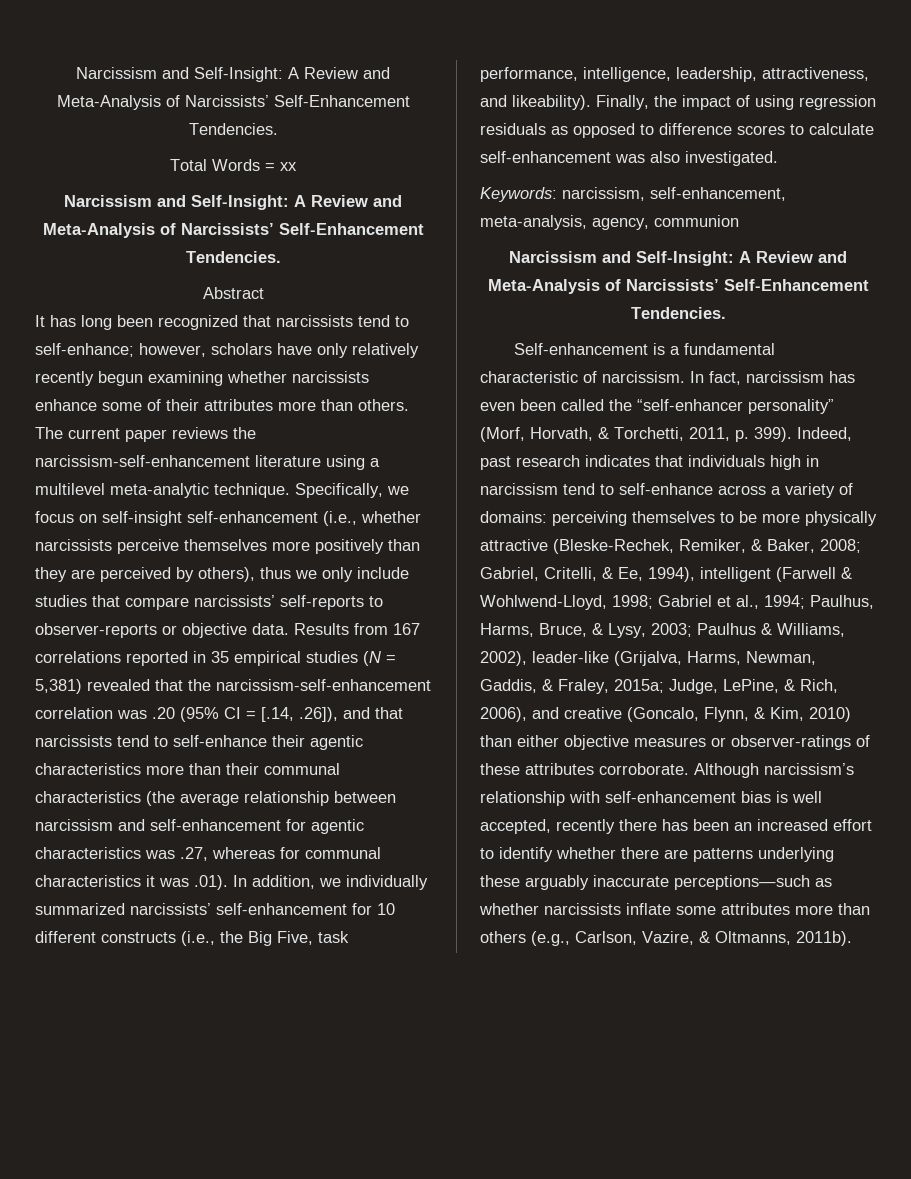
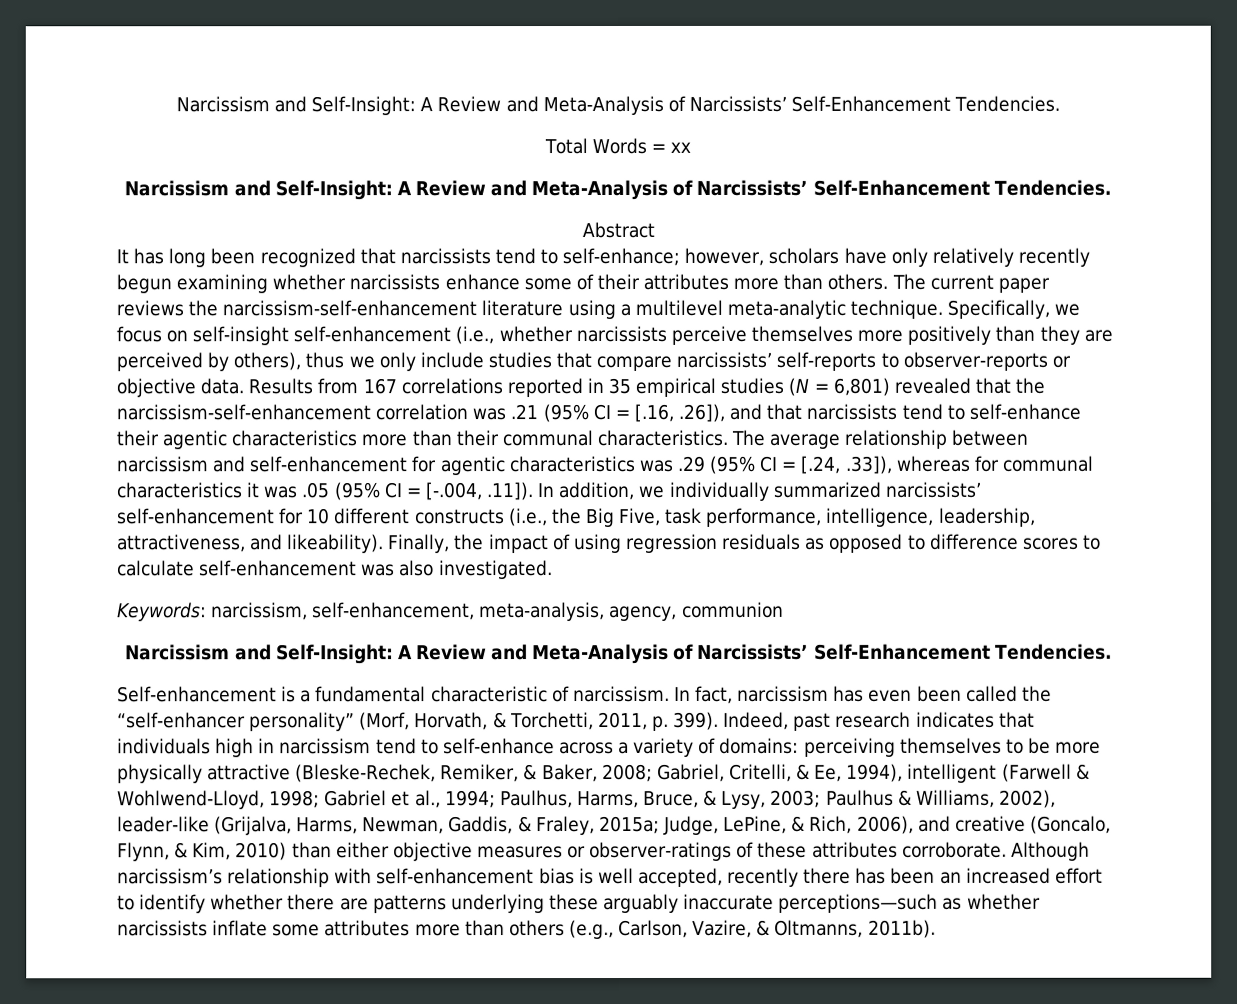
- Results from 167 correlations reported in 35 empirical studies (N = 5,381) revealed that the narcissism-self-enhancement correlation was .20 (95% CI = [.14, .26]), and that narcissists tend to self-enhance their agentic characteristics more than their communal characteristics (the average relationship between narcissism and self-enhancement for agentic characteristics was .27, whereas for communal characteristics it was .01). In addition, we individually summarized narcissists’ self-enhancement for 10 different constructs (i.e., the Big Five, task performance, intelligence, leadership, attractiveness, and likeability).
+ Results from 167 correlations reported in 35 empirical studies (N = 6,801) revealed that the narcissism-self-enhancement correlation was .21 (95% CI = [.16, .26]), and that narcissists tend to self-enhance their agentic characteristics more than their communal characteristics. The average relationship between narcissism and self-enhancement for agentic characteristics was .29 (95% CI = [.24, .33]), whereas for communal characteristics it was .05 (95% CI = [-.004, .11]). In addition, we individually summarized narcissists’ self-enhancement for 10 different constructs (i.e., the Big Five, task performance, intelligence, leadership, attractiveness, and likeability).

